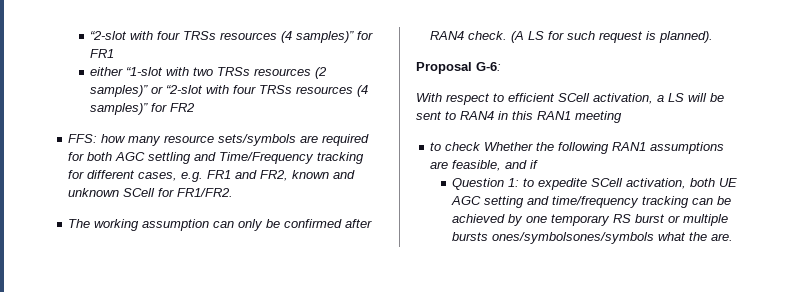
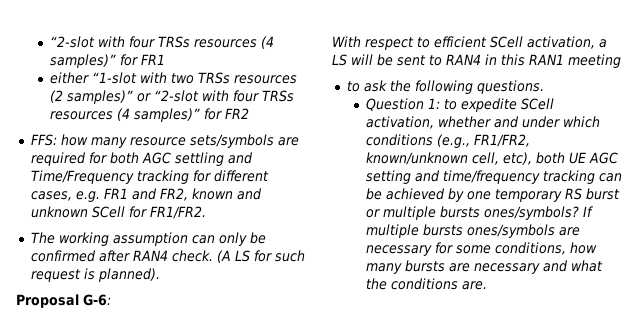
- to check Whether the following RAN1 assumptions are feasible, and if
+ to ask the following questions.
- Question 1: to expedite SCell activation, both UE AGC setting and time/frequency tracking can be achieved by one temporary RS burst or multiple bursts ones/symbolsones/symbols what the are.
+ Question 1: to expedite SCell activation, whether and under which conditions (e.g., FR1/FR2, known/unknown cell, etc), both UE AGC setting and time/frequency tracking can be achieved by one temporary RS burst or multiple bursts ones/symbols? If multiple bursts ones/symbols are necessary for some conditions, how many bursts are necessary and what the conditions are.

